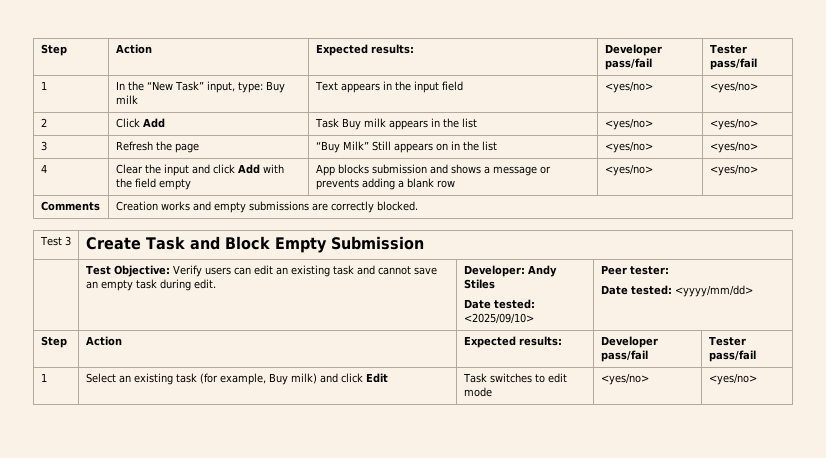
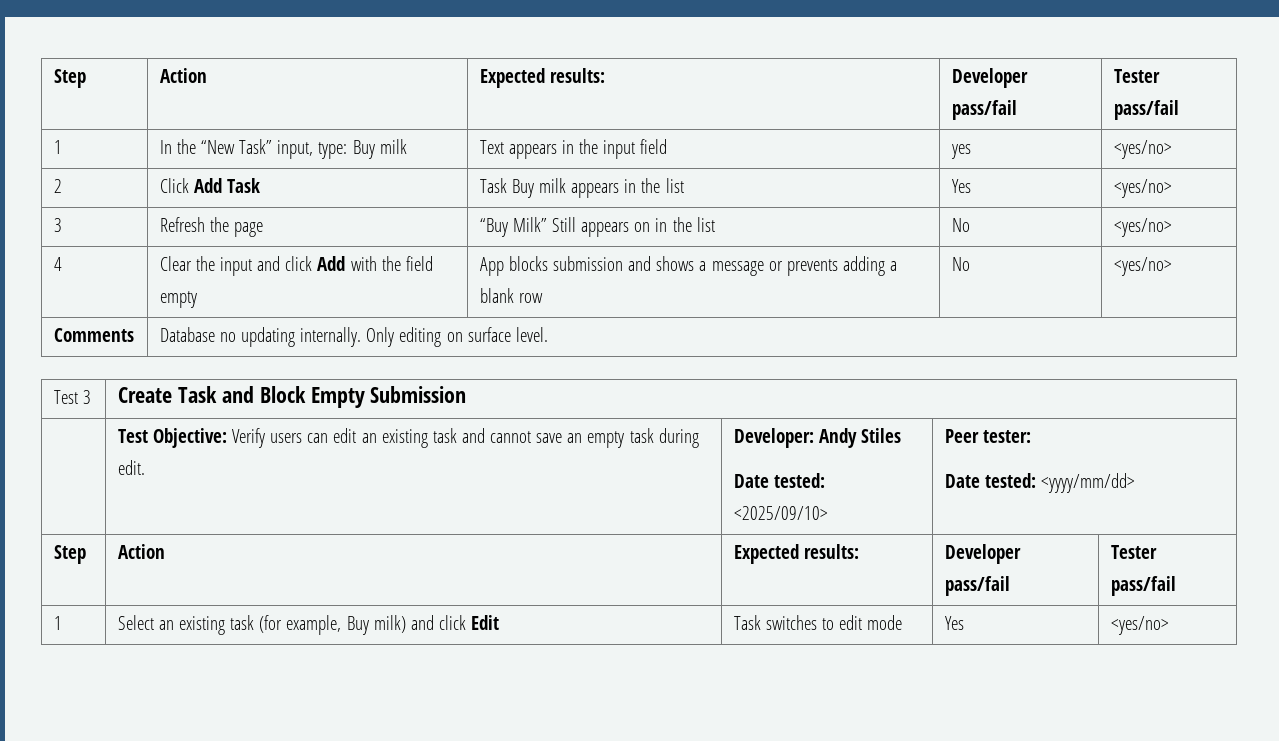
- 1 | In the “New Task” input, type: Buy milk | Text appears in the input field | <yes/no> | <yes/no>
+ 1 | In the “New Task” input, type: Buy milk | Text appears in the input field | yes | <yes/no>
- 2 | Click Add | Task Buy milk appears in the list | <yes/no> | <yes/no>
+ 2 | Click Add Task | Task Buy milk appears in the list | Yes | <yes/no>
- 3 | Refresh the page | “Buy Milk” Still appears on in the list | <yes/no> | <yes/no>
+ 3 | Refresh the page | “Buy Milk” Still appears on in the list | No | <yes/no>
- 4 | Clear the input and click Add with the field empty | App blocks submission and shows a message or prevents adding a blank row | <yes/no> | <yes/no>
+ 4 | Clear the input and click Add with the field empty | App blocks submission and shows a message or prevents adding a blank row | No | <yes/no>
- Comments | Creation works and empty submissions are correctly blocked.
+ Comments | Database no updating internally. Only editing on surface level.
- 1 | Select an existing task (for example, Buy milk) and click Edit | Task switches to edit mode | <yes/no> | <yes/no>
+ 1 | Select an existing task (for example, Buy milk) and click Edit | Task switches to edit mode | Yes | <yes/no>

